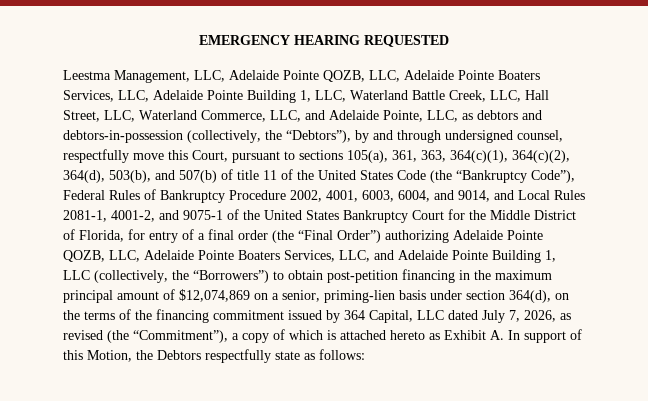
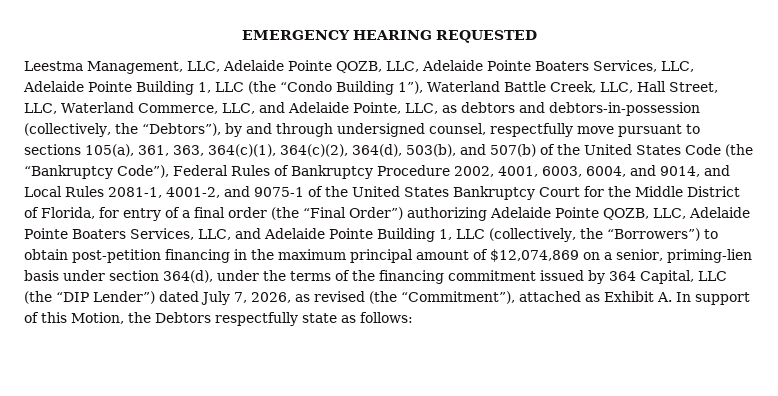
- Leestma Management, LLC, Adelaide Pointe QOZB, LLC, Adelaide Pointe Boaters Services, LLC, Adelaide Pointe Building 1, LLC, Waterland Battle Creek, LLC, Hall Street, LLC, Waterland Commerce, LLC, and Adelaide Pointe, LLC, as debtors and debtors-in-possession (collectively, the “Debtors”), by and through undersigned counsel, respectfully move this Court, pursuant to sections 105(a), 361, 363, 364(c)(1), 364(c)(2), 364(d), 503(b), and 507(b) of title 11 of the United States Code (the “Bankruptcy Code”), Federal Rules of Bankruptcy Procedure 2002, 4001, 6003, 6004, and 9014, and Local Rules 2081-1, 4001-2, and 9075-1 of the United States Bankruptcy Court for the Middle District of Florida, for entry of a final order (the “Final Order”) authorizing Adelaide Pointe QOZB, LLC, Adelaide Pointe Boaters Services, LLC, and Adelaide Pointe Building 1, LLC (collectively, the “Borrowers”) to obtain post-petition financing in the maximum principal amount of $12,074,869 on a senior, priming-lien basis under section 364(d), on the terms of the financing commitment issued by 364 Capital, LLC dated July 7, 2026, as revised (the “Commitment”), a copy of which is attached hereto as Exhibit A. In support of this Motion, the Debtors respectfully state as follows:
+ Leestma Management, LLC, Adelaide Pointe QOZB, LLC, Adelaide Pointe Boaters Services, LLC, Adelaide Pointe Building 1, LLC (the “Condo Building 1”), Waterland Battle Creek, LLC, Hall Street, LLC, Waterland Commerce, LLC, and Adelaide Pointe, LLC, as debtors and debtors-in-possession (collectively, the “Debtors”), by and through undersigned counsel, respectfully move pursuant to sections 105(a), 361, 363, 364(c)(1), 364(c)(2), 364(d), 503(b), and 507(b) of the United States Code (the “Bankruptcy Code”), Federal Rules of Bankruptcy Procedure 2002, 4001, 6003, 6004, and 9014, and Local Rules 2081-1, 4001-2, and 9075-1 of the United States Bankruptcy Court for the Middle District of Florida, for entry of a final order (the “Final Order”) authorizing Adelaide Pointe QOZB, LLC, Adelaide Pointe Boaters Services, LLC, and Adelaide Pointe Building 1, LLC (collectively, the “Borrowers”) to obtain post-petition financing in the maximum principal amount of $12,074,869 on a senior, priming-lien basis under section 364(d), under the terms of the financing commitment issued by 364 Capital, LLC (the “DIP Lender”) dated July 7, 2026, as revised (the “Commitment”), attached as Exhibit A. In support of this Motion, the Debtors respectfully state as follows:

